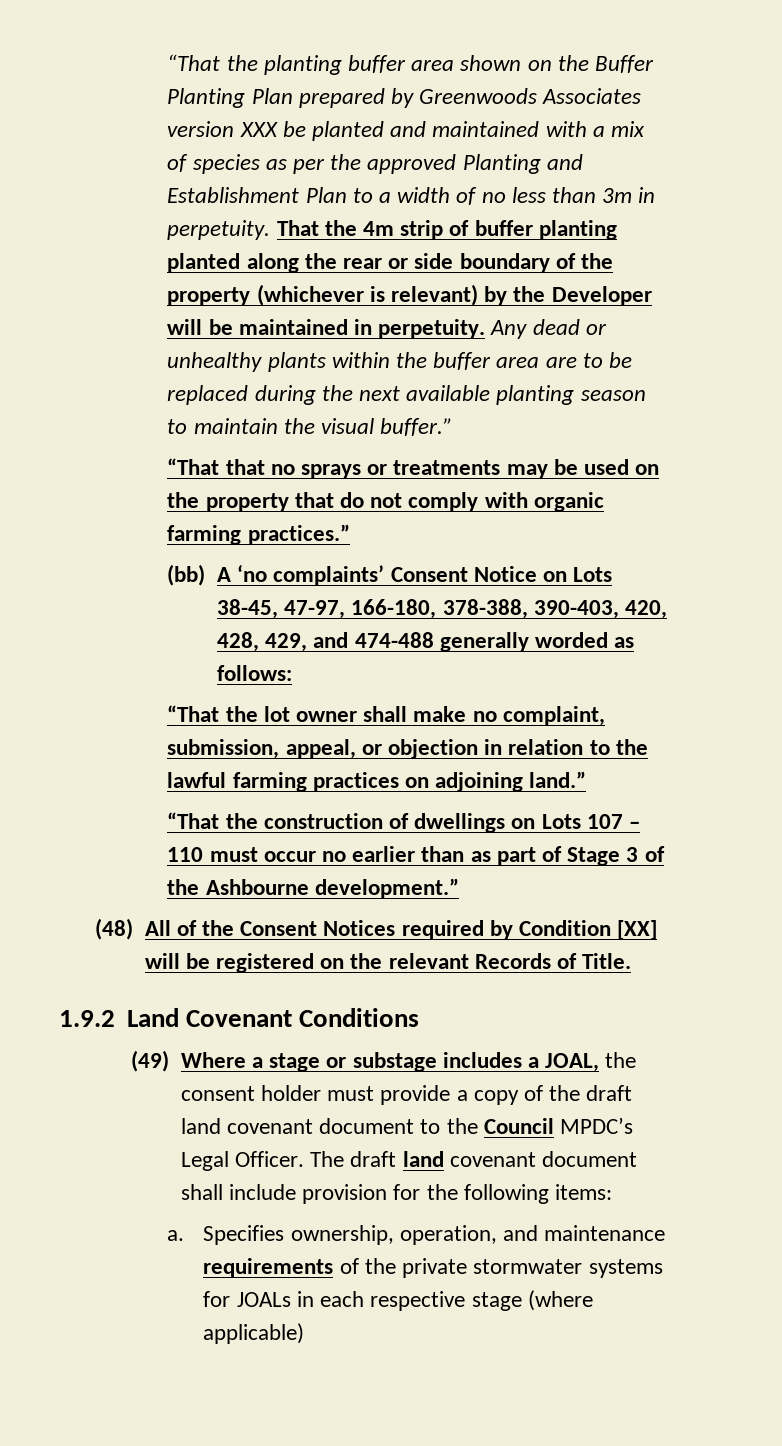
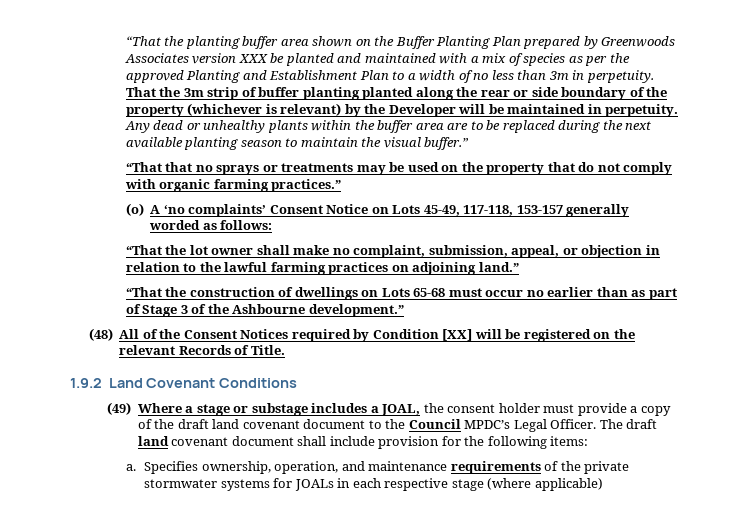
- That the 4m strip of buffer planting planted along the rear or side boundary of the property (whichever is relevant) by the Developer will be maintained in perpetuity.
+ That the 3m strip of buffer planting planted along the rear or side boundary of the property (whichever is relevant) by the Developer will be maintained in perpetuity.
- (bb) A ‘no complaints’ Consent Notice on Lots 38-45, 47-97, 166-180, 378-388, 390-403, 420, 428, 429, and 474-488 generally worded as follows:
+ (o) A ‘no complaints’ Consent Notice on Lots 45-49, 117-118, 153-157 generally worded as follows:
- “That the construction of dwellings on Lots 107 – 110 must occur no earlier than as part of Stage 3 of the Ashbourne development.”
+ “That the construction of dwellings on Lots 65-68 must occur no earlier than as part of Stage 3 of the Ashbourne development.”

